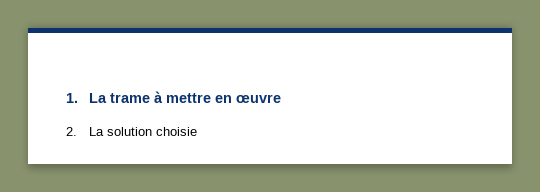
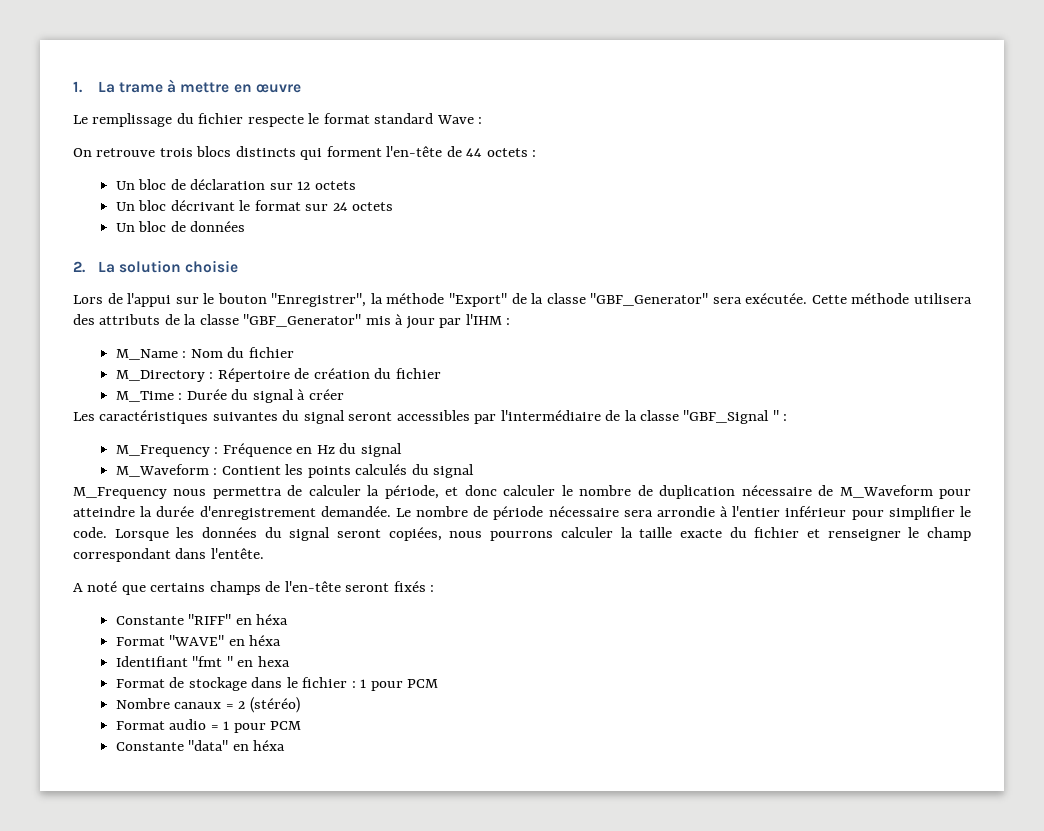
+ Le remplissage du fichier respecte le format standard Wave :
+ On retrouve trois blocs distincts qui forment l'en-tête de 44 octets :
+ Un bloc de déclaration sur 12 octets
+ Un bloc décrivant le format sur 24 octets
+ Un bloc de données
  2. La solution choisie
+ Lors de l'appui sur le bouton "Enregistrer", la méthode "Export" de la classe "GBF_Generator" sera exécutée. Cette méthode utilisera des attributs de la classe "GBF_Generator" mis à jour par l'IHM :
+ M_Name : Nom du fichier
+ M_Directory : Répertoire de création du fichier
+ M_Time : Durée du signal à créer
+ Les caractéristiques suivantes du signal seront accessibles par l'intermédiaire de la classe "GBF_Signal " :
+ M_Frequency : Fréquence en Hz du signal
+ M_Waveform : Contient les points calculés du signal
+ M_Frequency nous permettra de calculer la période, et donc calculer le nombre de duplication nécessaire de M_Waveform pour atteindre la durée d'enregistrement demandée. Le nombre de période nécessaire sera arrondie à l'entier inférieur pour simplifier le code. Lorsque les données du signal seront copiées, nous pourrons calculer la taille exacte du fichier et renseigner le champ correspondant dans l'entête.
+ A noté que certains champs de l'en-tête seront fixés :
+ Constante "RIFF" en héxa
+ Format "WAVE" en héxa
+ Identifiant "fmt " en hexa
+ Format de stockage dans le fichier : 1 pour PCM
+ Nombre canaux = 2 (stéréo)
+ Format audio = 1 pour PCM
+ Constante "data" en héxa

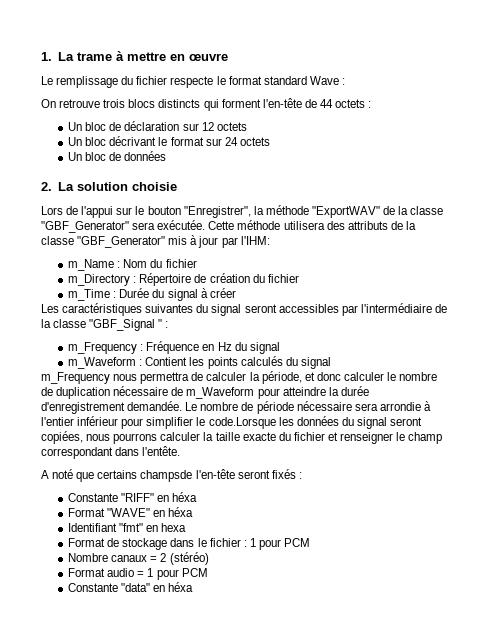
- Lors de l'appui sur le bouton "Enregistrer", la méthode "Export" de la classe "GBF_Generator" sera exécutée.
+ Lors de l'appui sur le bouton "Enregistrer", la méthode "ExportWAV" de la classe "GBF_Generator" sera exécutée.
- Cette méthode utilisera des attributs de la classe "GBF_Generator" mis à jour par l'IHM :
- M_Name : Nom du fichier
+ Cette méthode utilisera des attributs de la classe "GBF_Generator" mis à jour par l'IHM:
+ m_Name : Nom du fichier
- M_Directory : Répertoire de création du fichier
+ m_Directory : Répertoire de création du fichier
- M_Time : Durée du signal à créer
+ m_Time : Durée du signal à créer
- M_Frequency : Fréquence en Hz du signal
+ m_Frequency : Fréquence en Hz du signal
- M_Waveform : Contient les points calculés du signal
+ m_Waveform : Contient les points calculés du signal
- M_Frequency nous permettra de calculer la période, et donc calculer le nombre de duplication nécessaire de M_Waveform pour atteindre la durée d'enregistrement demandée.
+ m_Frequency nous permettra de calculer la période, et donc calculer le nombre de duplication nécessaire de m_Waveform pour atteindre la durée d'enregistrement demandée.
- Le nombre de période nécessaire sera arrondie à l'entier inférieur pour simplifier le code. Lorsque les données du signal seront copiées, nous pourrons calculer la taille exacte du fichier et renseigner le champ correspondant dans l'entête.
+ Le nombre de période nécessaire sera arrondie à l'entier inférieur pour simplifier le code.Lorsque les données du signal seront copiées, nous pourrons calculer la taille exacte du fichier et renseigner le champ correspondant dans l'entête.
- A noté que certains champs de l'en-tête seront fixés :
+ A noté que certains champsde l'en-tête seront fixés :
- Identifiant "fmt " en hexa
+ Identifiant "fmt" en hexa

